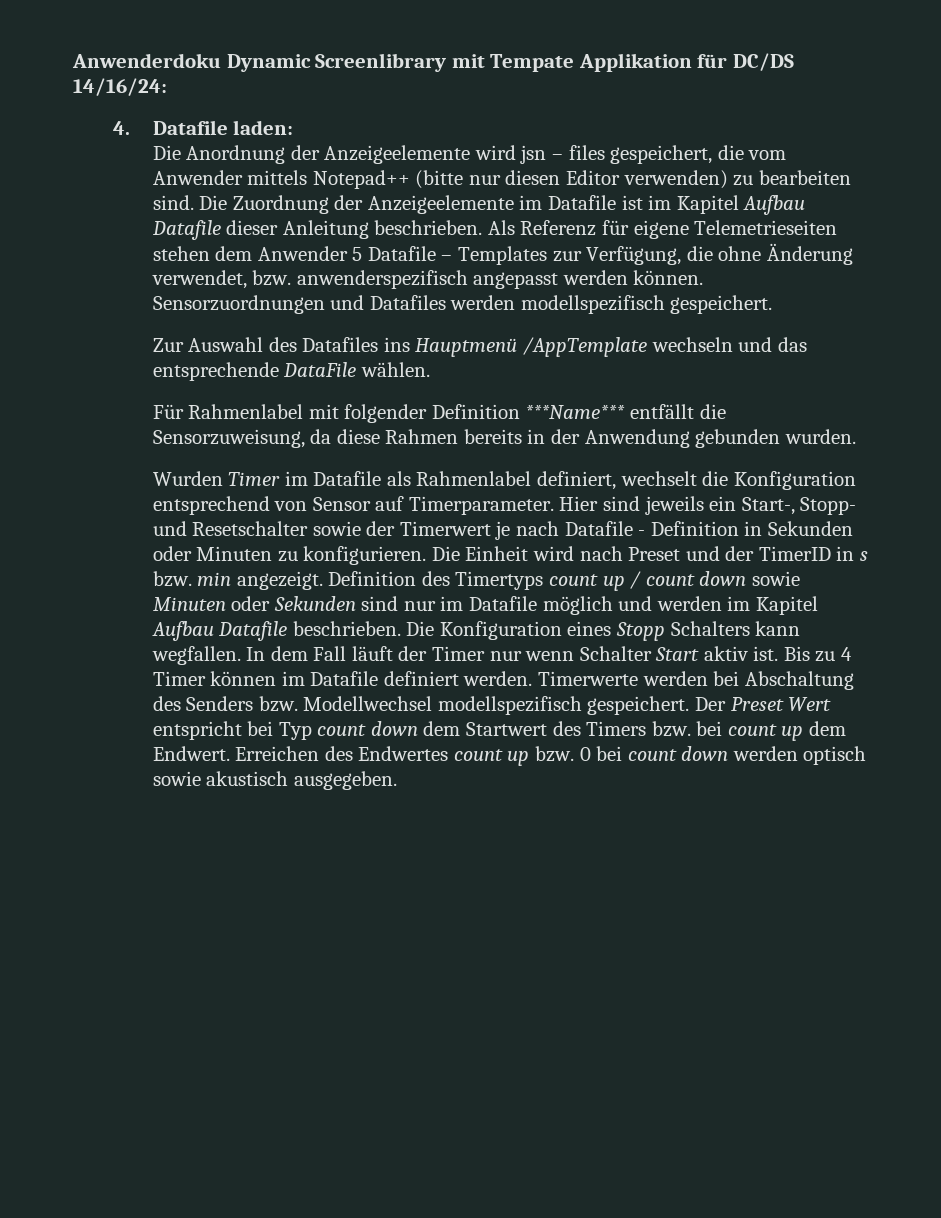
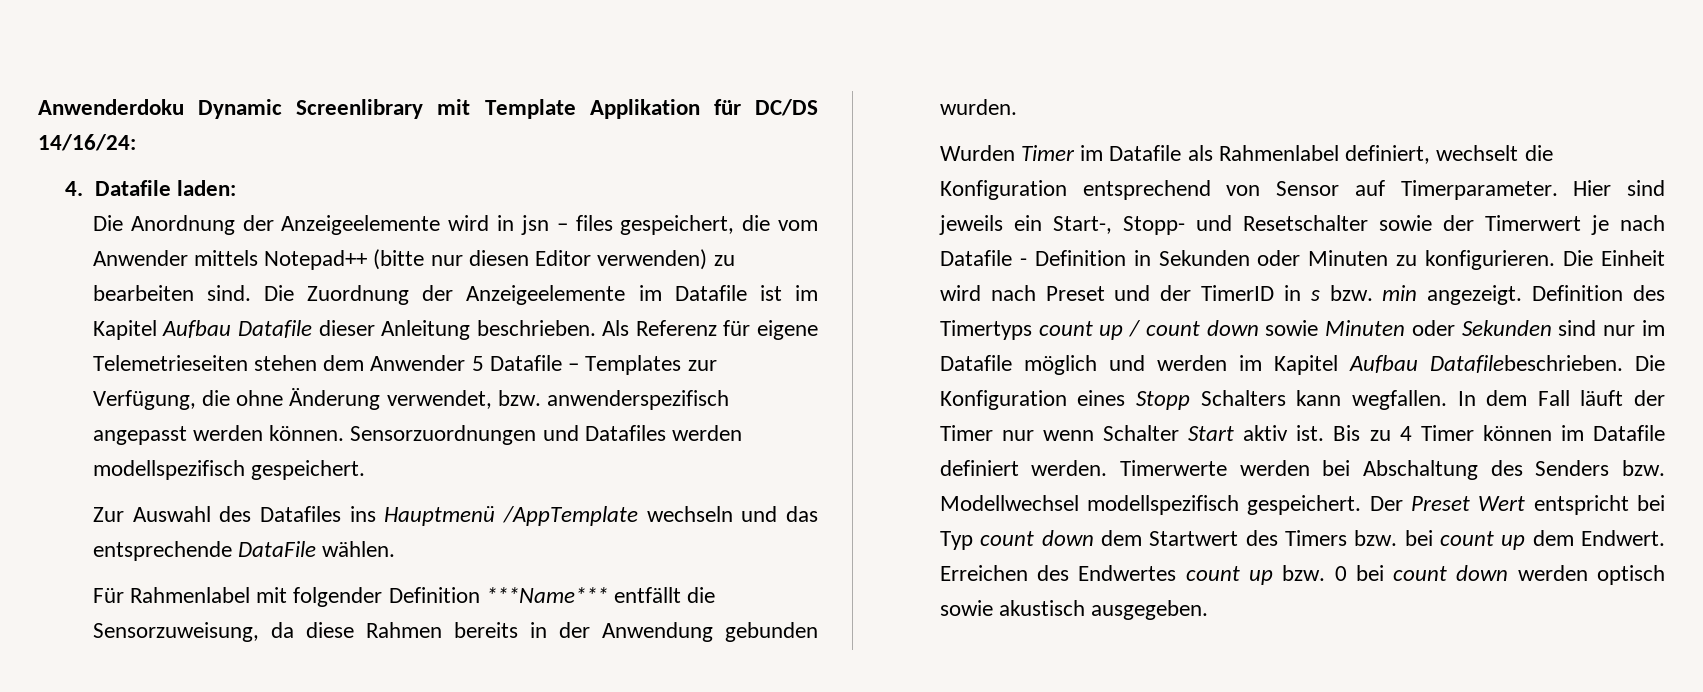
- Anwenderdoku Dynamic Screenlibrary mit Tempate Applikation für DC/DS 14/16/24:
+ Anwenderdoku Dynamic Screenlibrary mit Template Applikation für DC/DS 14/16/24:
- Die Anordnung der Anzeigeelemente wird jsn – files gespeichert, die vom Anwender mittels Notepad++ (bitte nur diesen Editor verwenden) zu bearbeiten sind.
+ Die Anordnung der Anzeigeelemente wird in jsn – files gespeichert, die vom Anwender mittels Notepad++ (bitte nur diesen Editor verwenden) zu bearbeiten sind.
- Definition des Timertyps count up / count down sowie Minuten oder Sekunden sind nur im Datafile möglich und werden im Kapitel Aufbau Datafile beschrieben.
+ Definition des Timertyps count up / count down sowie Minuten oder Sekunden sind nur im Datafile möglich und werden im Kapitel Aufbau Datafilebeschrieben.

